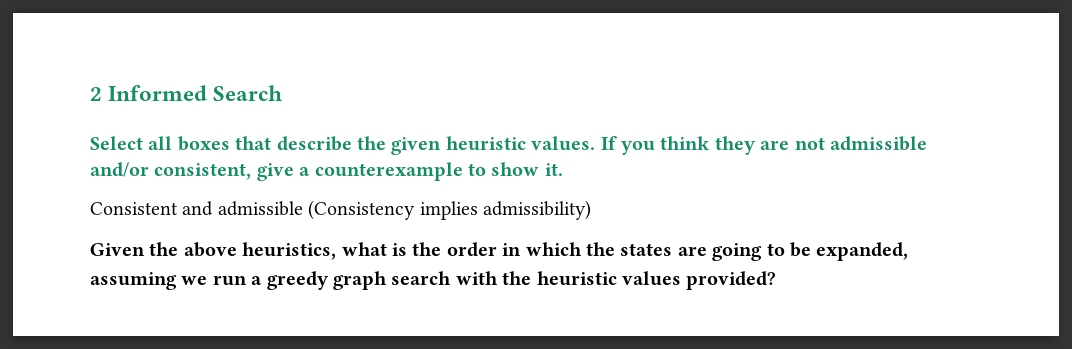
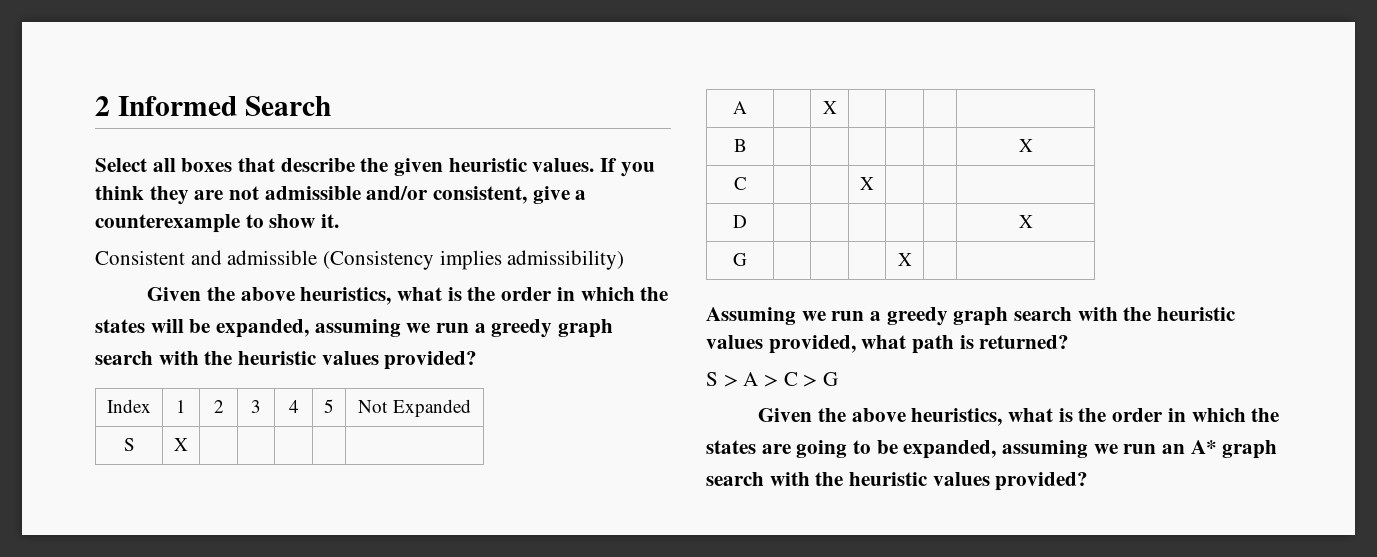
- Given the above heuristics, what is the order in which the states are going to be expanded, assuming we run a greedy graph search with the heuristic values provided?
+ Given the above heuristics, what is the order in which the states will be expanded, assuming we run a greedy graph search with the heuristic values provided?
+ Index | 1 | 2 | 3 | 4 | 5 | Not Expanded
+ S | X | | | | |
+ A | | X | | | |
+ B | | | | | | X
+ C | | | X | | |
+ D | | | | | | X
+ G | | | | X | |
+ Assuming we run a greedy graph search with the heuristic values provided, what path is returned?
+ S > A > C > G
+ Given the above heuristics, what is the order in which the states are going to be expanded, assuming we run an A* graph search with the heuristic values provided?

